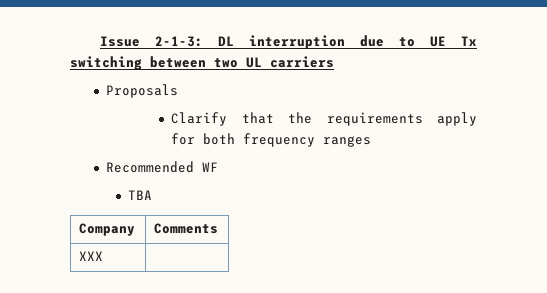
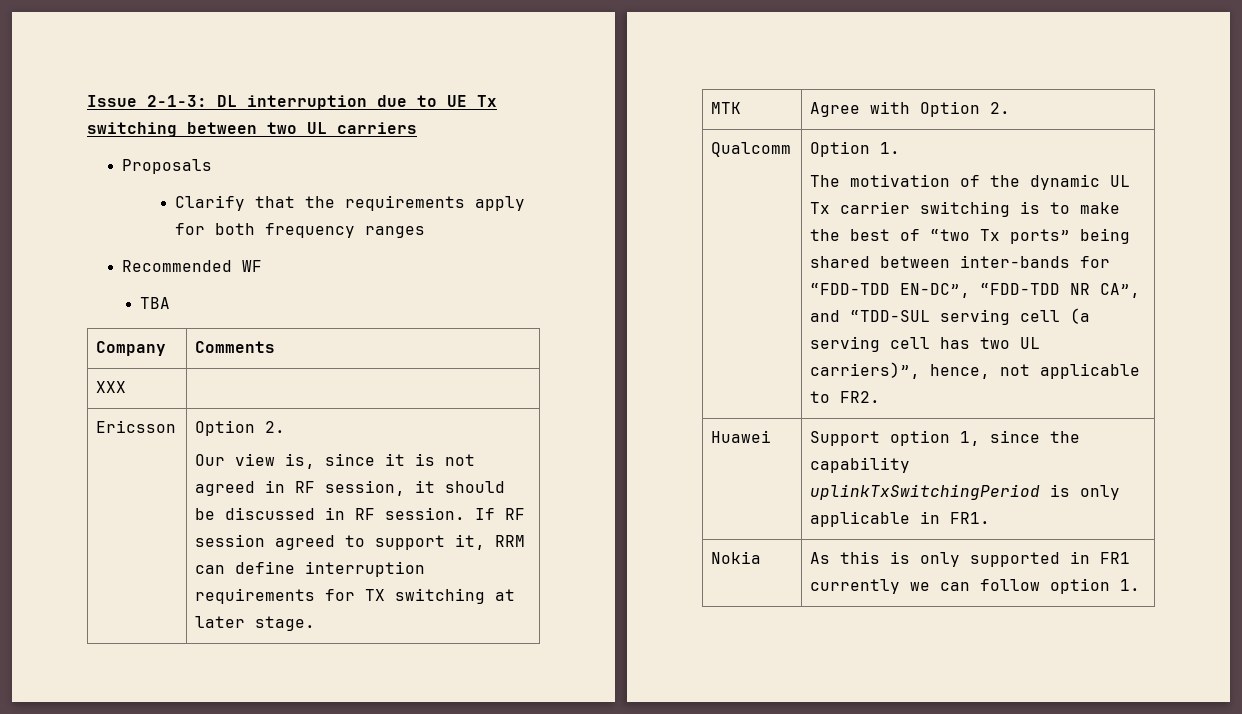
+ Ericsson | Option 2.
+ Our view is, since it is not agreed in RF session, it should be discussed in RF session. If RF session agreed to support it, RRM can define interruption requirements for TX switching at later stage.
+ MTK | Agree with Option 2.
+ Qualcomm | Option 1.
+ The motivation of the dynamic UL Tx carrier switching is to make the best of “two Tx ports” being shared between inter-bands for “FDD-TDD EN-DC”, “FDD-TDD NR CA”, and “TDD-SUL serving cell (a serving cell has two UL carriers)”, hence, not applicable to FR2.
+ Huawei | Support option 1, since the capability uplinkTxSwitchingPeriod is only applicable in FR1.
+ Nokia | As this is only supported in FR1 currently we can follow option 1.

